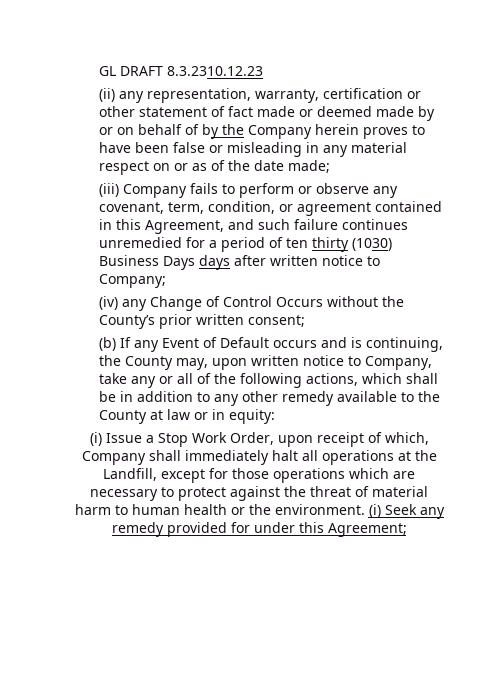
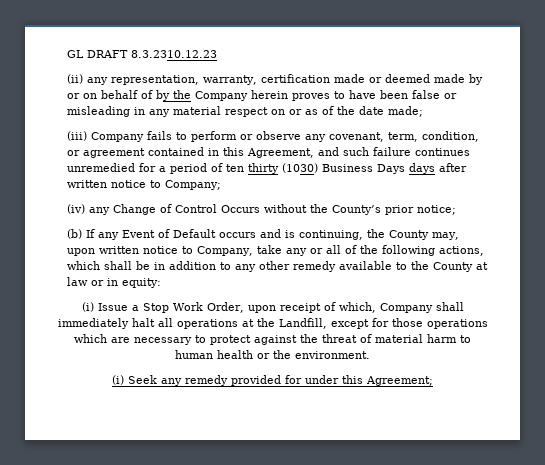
- (ii) any representation, warranty, certification or other statement of fact made or deemed made by or on behalf of by the Company herein proves to have been false or misleading in any material respect on or as of the date made;
+ (ii) any representation, warranty, certification made or deemed made by or on behalf of by the Company herein proves to have been false or misleading in any material respect on or as of the date made;
- (iv) any Change of Control Occurs without the County’s prior written consent;
+ (iv) any Change of Control Occurs without the County’s prior notice;
- (i) Issue a Stop Work Order, upon receipt of which, Company shall immediately halt all operations at the Landfill, except for those operations which are necessary to protect against the threat of material harm to human health or the environment. (i) Seek any remedy provided for under this Agreement;
+ (i) Issue a Stop Work Order, upon receipt of which, Company shall immediately halt all operations at the Landfill, except for those operations which are necessary to protect against the threat of material harm to human health or the environment.
+ (i) Seek any remedy provided for under this Agreement;

